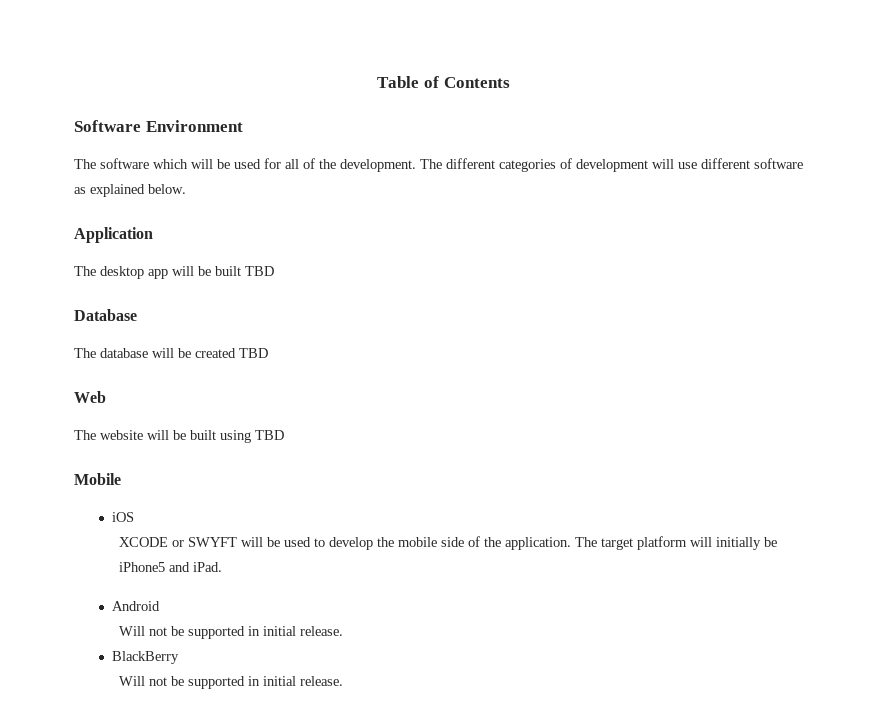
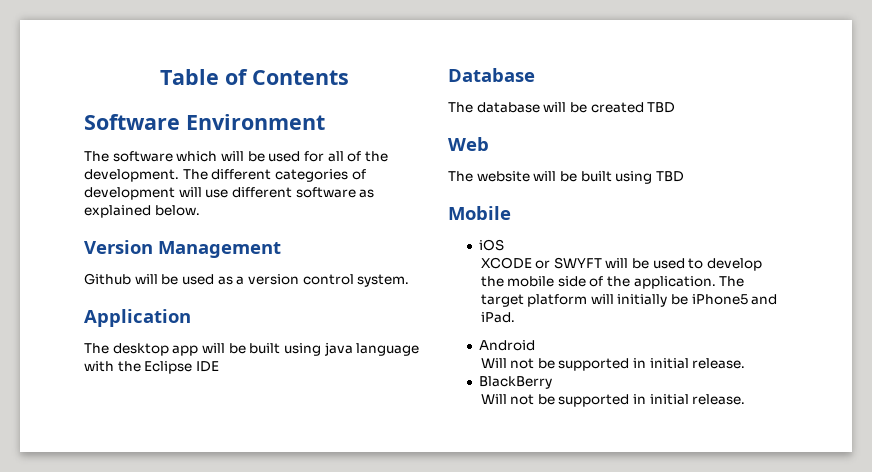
+ Version Management
+ Github will be used as a version control system.
- The desktop app will be built TBD
+ The desktop app will be built using java language with the Eclipse IDE

